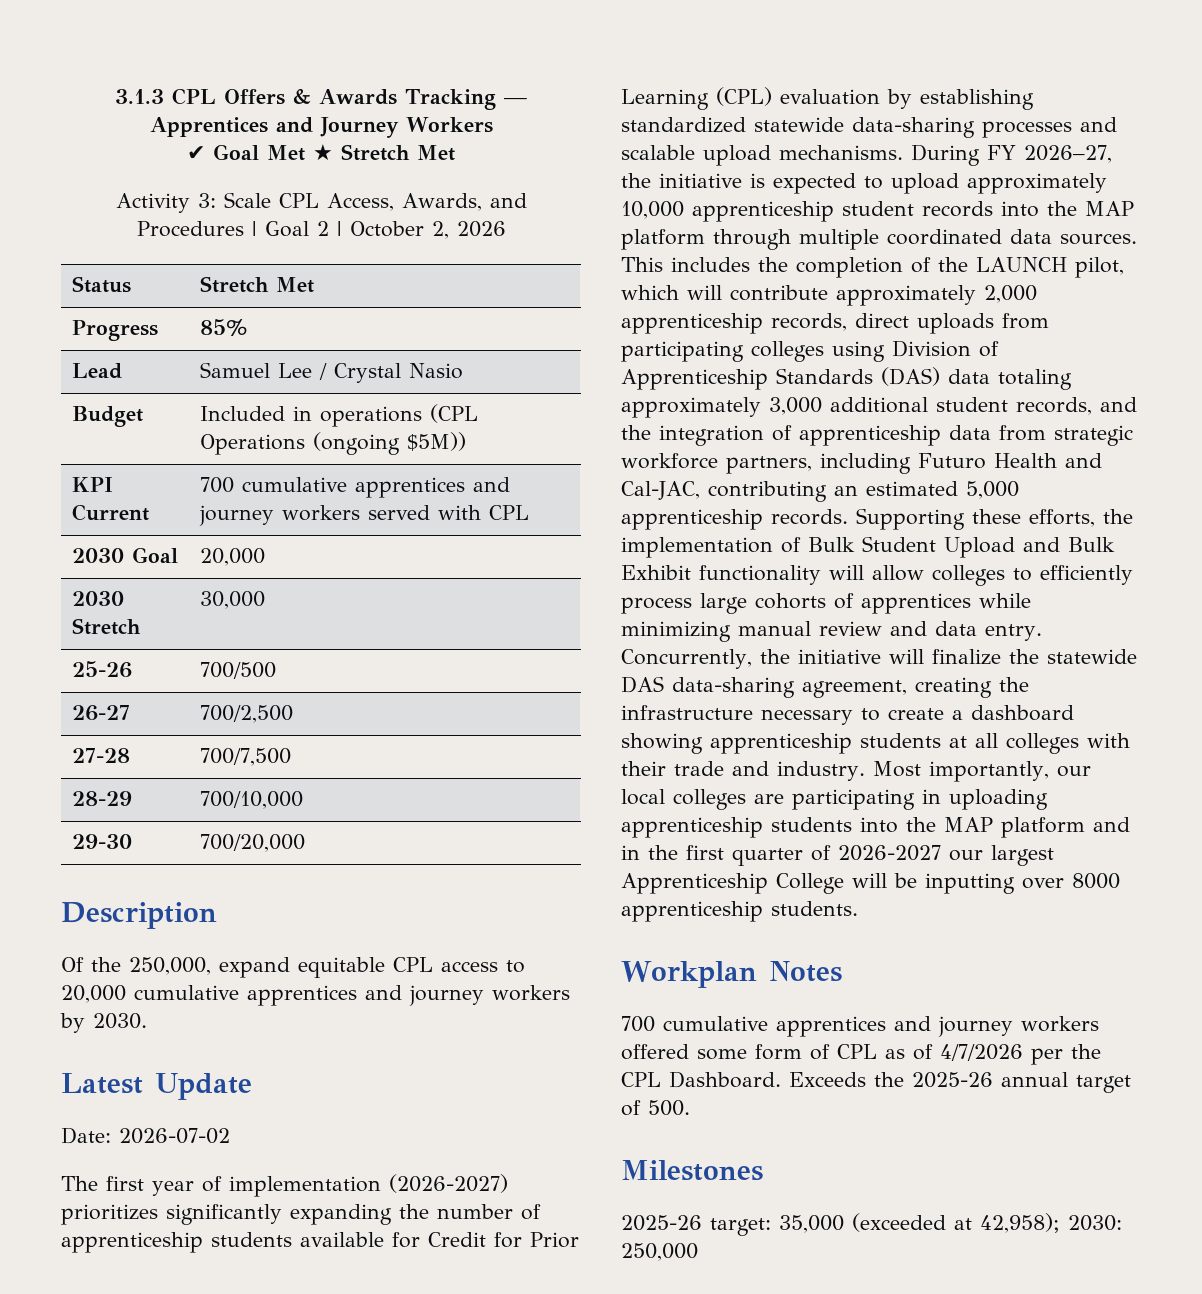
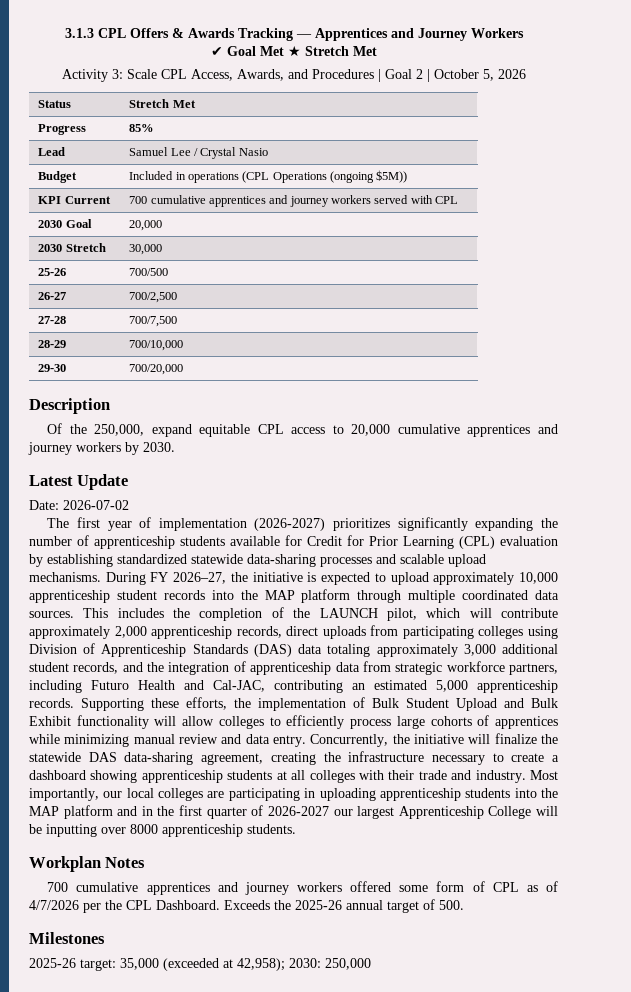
- Activity 3: Scale CPL Access, Awards, and Procedures | Goal 2 | October 2, 2026
+ Activity 3: Scale CPL Access, Awards, and Procedures | Goal 2 | October 5, 2026

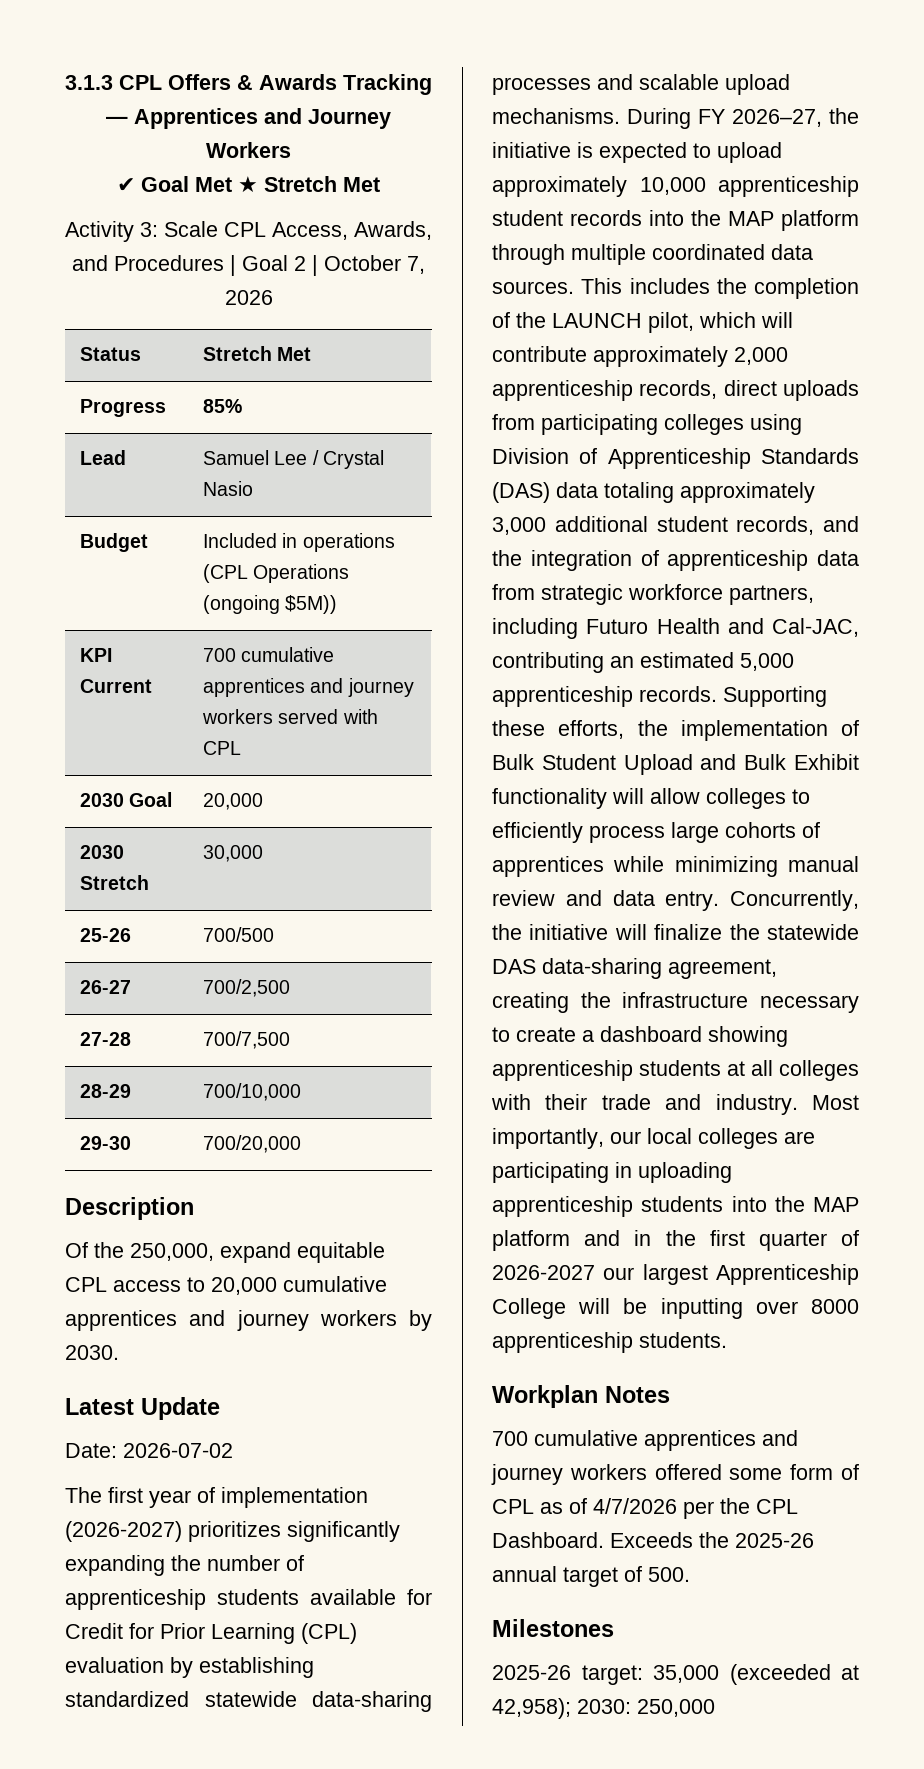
- Activity 3: Scale CPL Access, Awards, and Procedures | Goal 2 | October 5, 2026
+ Activity 3: Scale CPL Access, Awards, and Procedures | Goal 2 | October 7, 2026

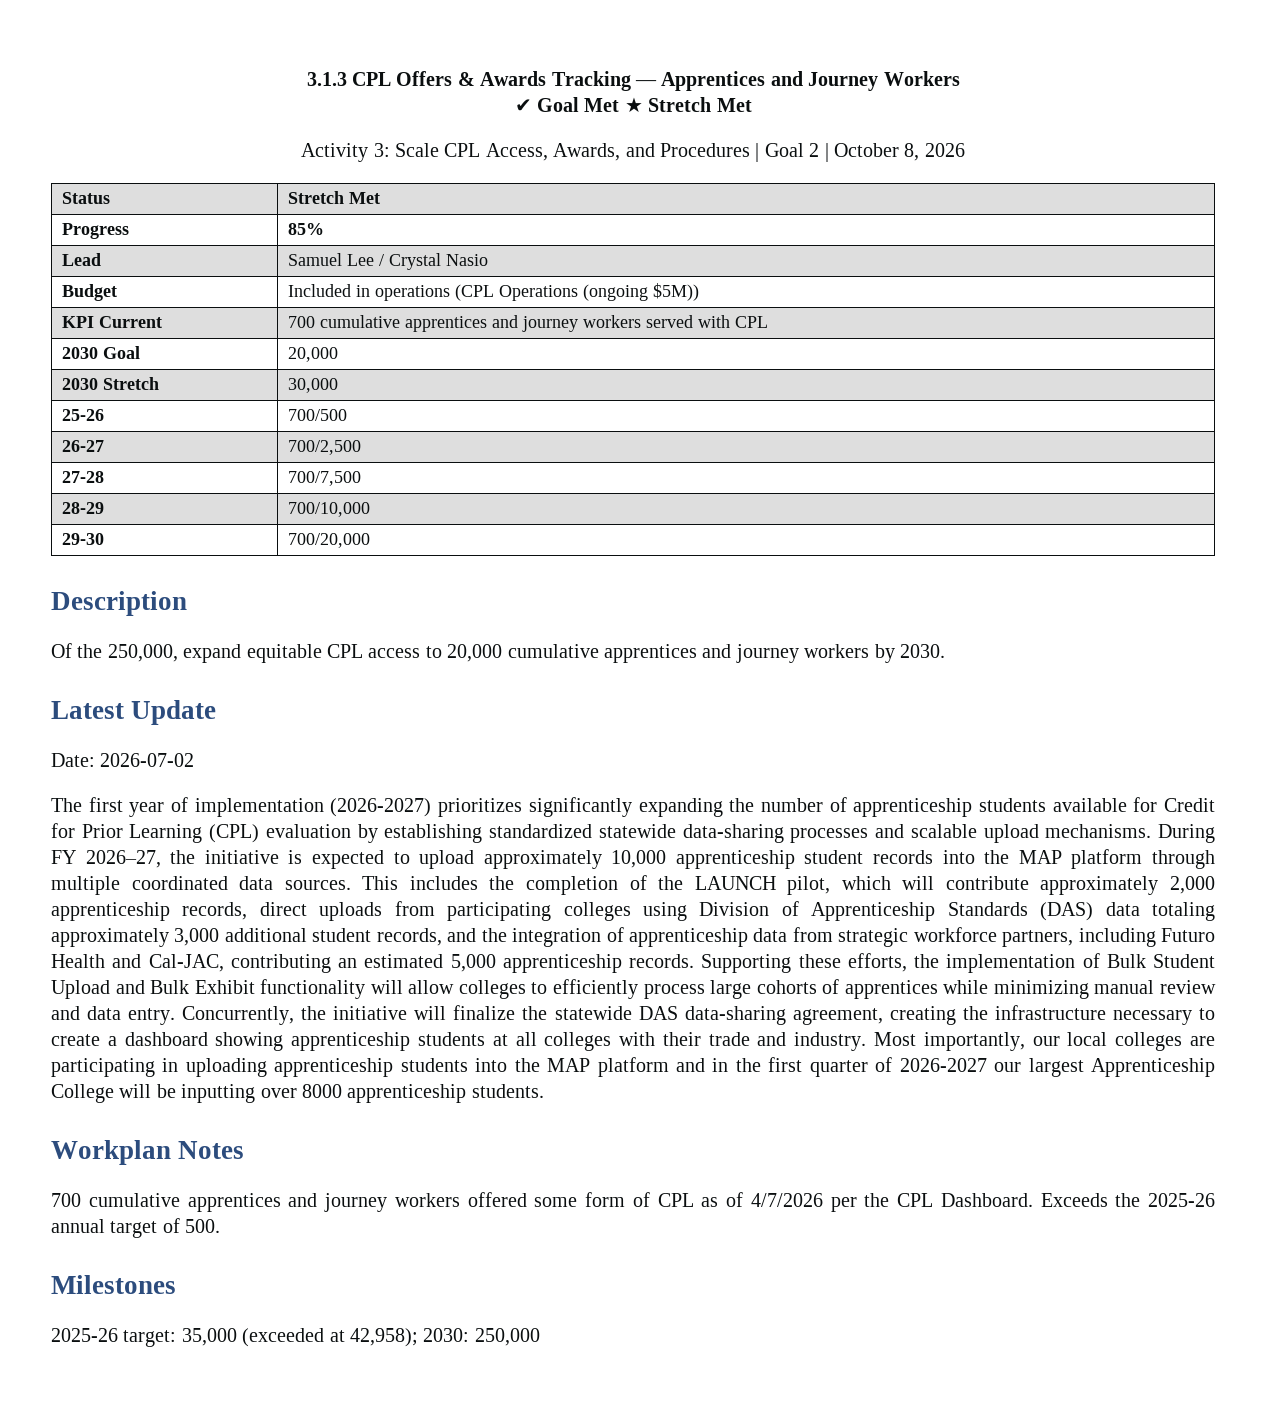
- Activity 3: Scale CPL Access, Awards, and Procedures | Goal 2 | October 7, 2026
+ Activity 3: Scale CPL Access, Awards, and Procedures | Goal 2 | October 8, 2026

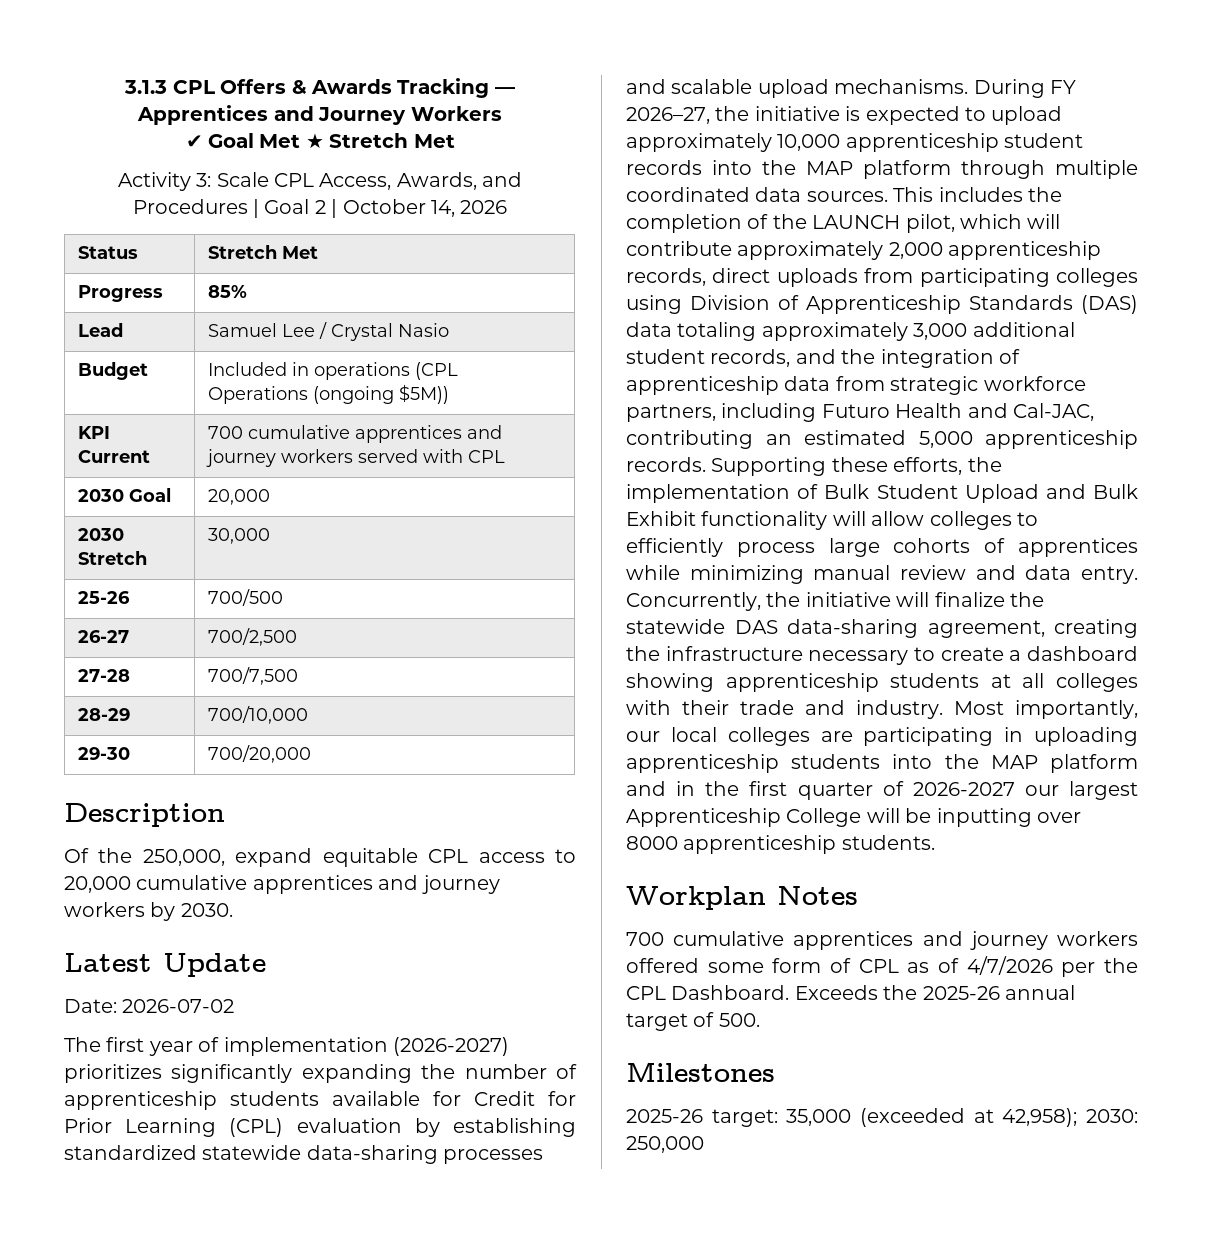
- Activity 3: Scale CPL Access, Awards, and Procedures | Goal 2 | October 8, 2026
+ Activity 3: Scale CPL Access, Awards, and Procedures | Goal 2 | October 14, 2026

